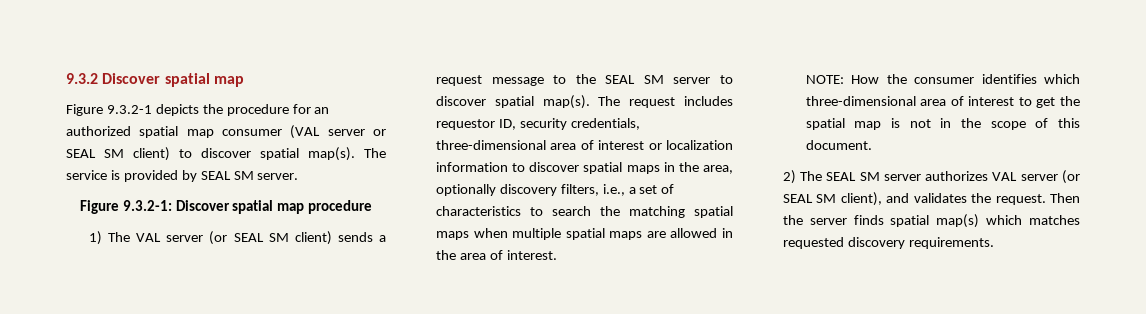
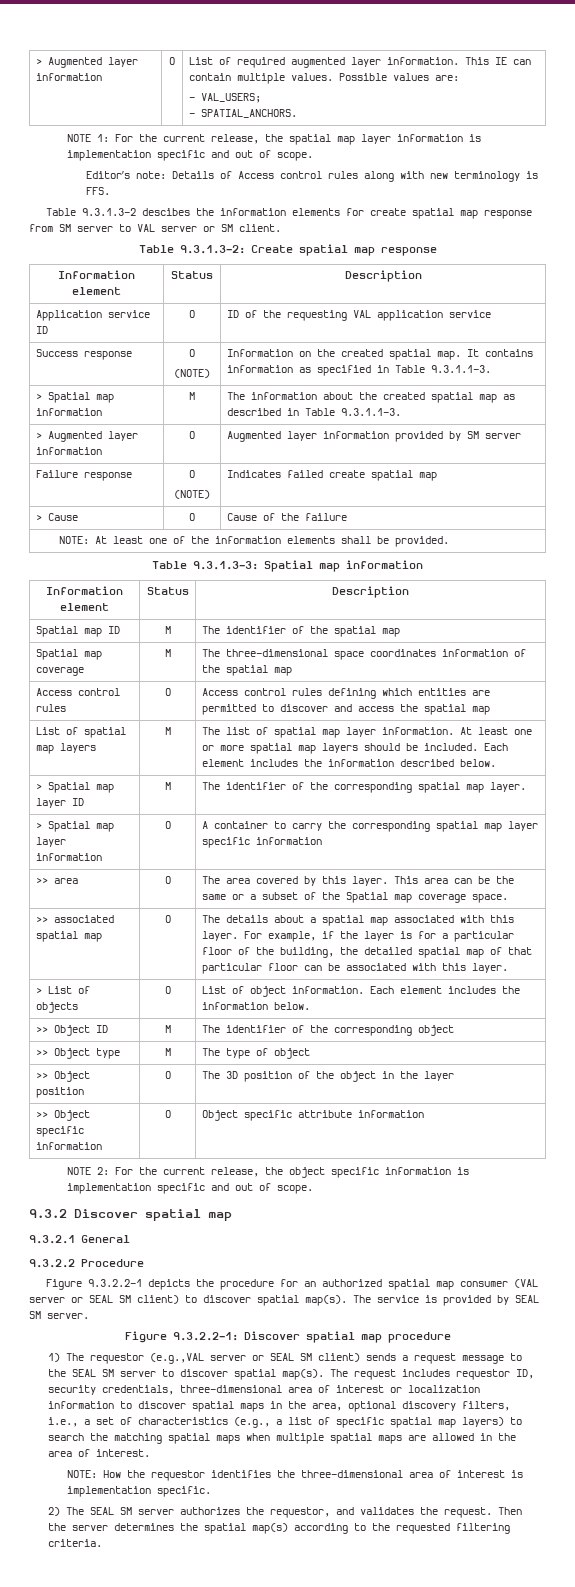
+ > Augmented layer information | O | List of required augmented layer information. This IE can contain multiple values. Possible values are:
+ - VAL_USERS;
+ - SPATIAL_ANCHORS.
+ NOTE 1: For the current release, the spatial map layer information is implementation specific and out of scope.
+ Editor’s note: Details of Access control rules along with new terminology is FFS.
+ Table 9.3.1.3-2 descibes the information elements for create spatial map response from SM server to VAL server or SM client.
+ Table 9.3.1.3-2: Create spatial map response
+ Information element | Status | Description
+ Application service ID | O | ID of the requesting VAL application service
+ Success response | O
+ (NOTE) | Information on the created spatial map. It contains information as specified in Table 9.3.1.1-3.
+ > Spatial map information | M | The information about the created spatial map as described in Table 9.3.1.1-3.
+ > Augmented layer information | O | Augmented layer information provided by SM server
+ Failure response | O
+ (NOTE) | Indicates failed create spatial map
+ > Cause | O | Cause of the failure
+ NOTE: At least one of the information elements shall be provided.
+ Table 9.3.1.3-3: Spatial map information
+ Information element | Status | Description
+ Spatial map ID | M | The identifier of the spatial map
+ Spatial map coverage | M | The three-dimensional space coordinates information of the spatial map
+ Access control rules | O | Access control rules defining which entities are permitted to discover and access the spatial map
+ List of spatial map layers | M | The list of spatial map layer information. At least one or more spatial map layers should be included. Each element includes the information described below.
+ > Spatial map layer ID | M | The identifier of the corresponding spatial map layer.
+ > Spatial map layer information | O | A container to carry the corresponding spatial map layer specific information
+ >> area | O | The area covered by this layer. This area can be the same or a subset of the Spatial map coverage space.
+ >> associated spatial map | O | The details about a spatial map associated with this layer. For example, if the layer is for a particular floor of the building, the detailed spatial map of that particular floor can be associated with this layer.
+ > List of objects | O | List of object information. Each element includes the information below.
+ >> Object ID | M | The identifier of the corresponding object
+ >> Object type | M | The type of object
+ >> Object position | O | The 3D position of the object in the layer
+ >> Object specific information | O | Object specific attribute information
+ NOTE 2: For the current release, the object specific information is implementation specific and out of scope.
- Figure 9.3.2-1 depicts the procedure for an authorized spatial map consumer (VAL server or SEAL SM client) to discover spatial map(s).
+ 9.3.2.1 General
+ 9.3.2.2 Procedure
+ Figure 9.3.2.2-1 depicts the procedure for an authorized spatial map consumer (VAL server or SEAL SM client) to discover spatial map(s).
- Figure 9.3.2-1: Discover spatial map procedure
+ Figure 9.3.2.2-1: Discover spatial map procedure
- 1) The VAL server (or SEAL SM client) sends a request message to the SEAL SM server to discover spatial map(s).
+ 1) The requestor (e.g.,VAL server or SEAL SM client) sends a request message to the SEAL SM server to discover spatial map(s).
- The request includes requestor ID, security credentials, three-dimensional area of interest or localization information to discover spatial maps in the area, optionally discovery filters, i.e., a set of characteristics to search the matching spatial maps when multiple spatial maps are allowed in the area of interest.
+ The request includes requestor ID, security credentials, three-dimensional area of interest or localization information to discover spatial maps in the area, optional discovery filters, i.e., a set of characteristics (e.g., a list of specific spatial map layers) to search the matching spatial maps when multiple spatial maps are allowed in the area of interest.
- NOTE: How the consumer identifies which three-dimensional area of interest to get the spatial map is not in the scope of this document.
+ NOTE: How the requestor identifies the three-dimensional area of interest is implementation specific.
- 2) The SEAL SM server authorizes VAL server (or SEAL SM client), and validates the request.
+ 2) The SEAL SM server authorizes the requestor, and validates the request.
- Then the server finds spatial map(s) which matches requested discovery requirements.
+ Then the server determines the spatial map(s) according to the requested filtering criteria.

